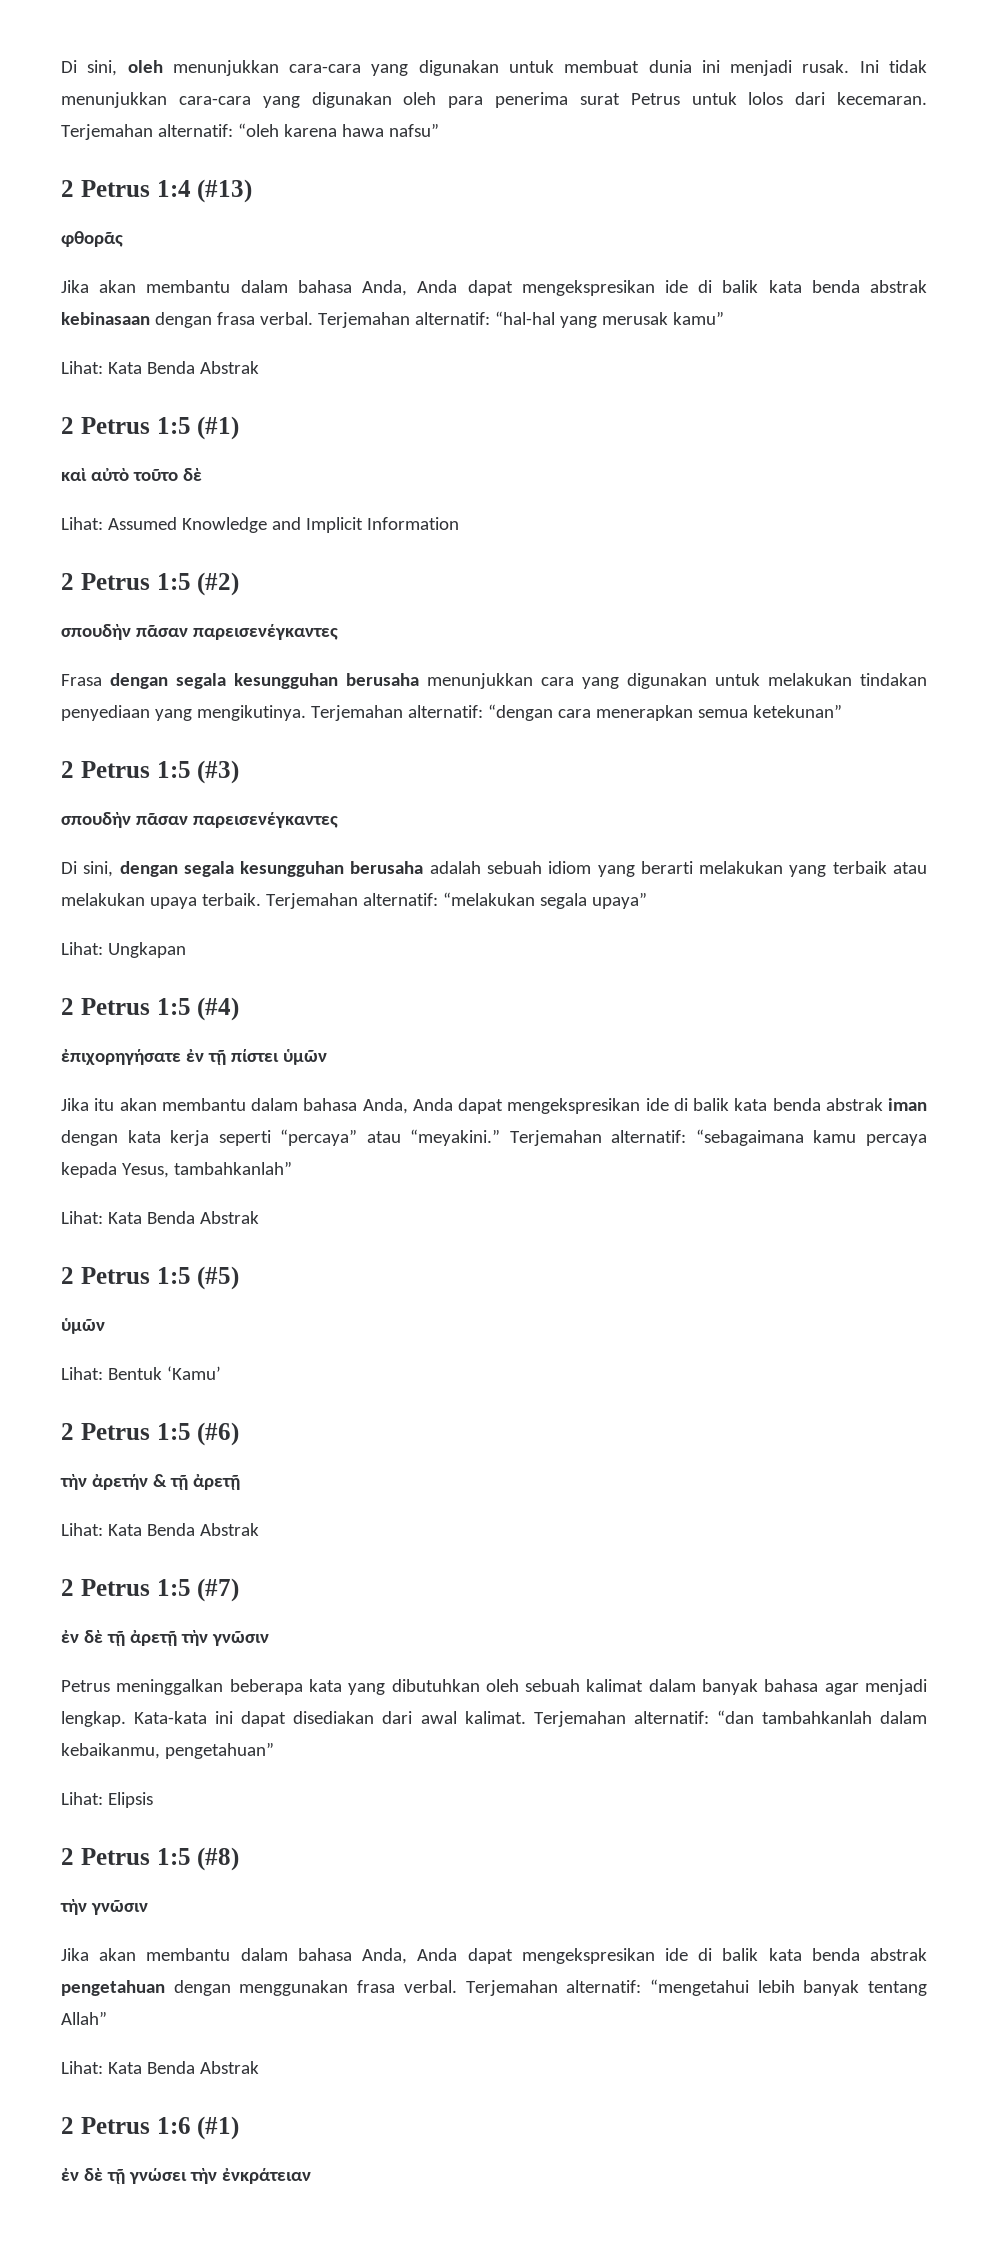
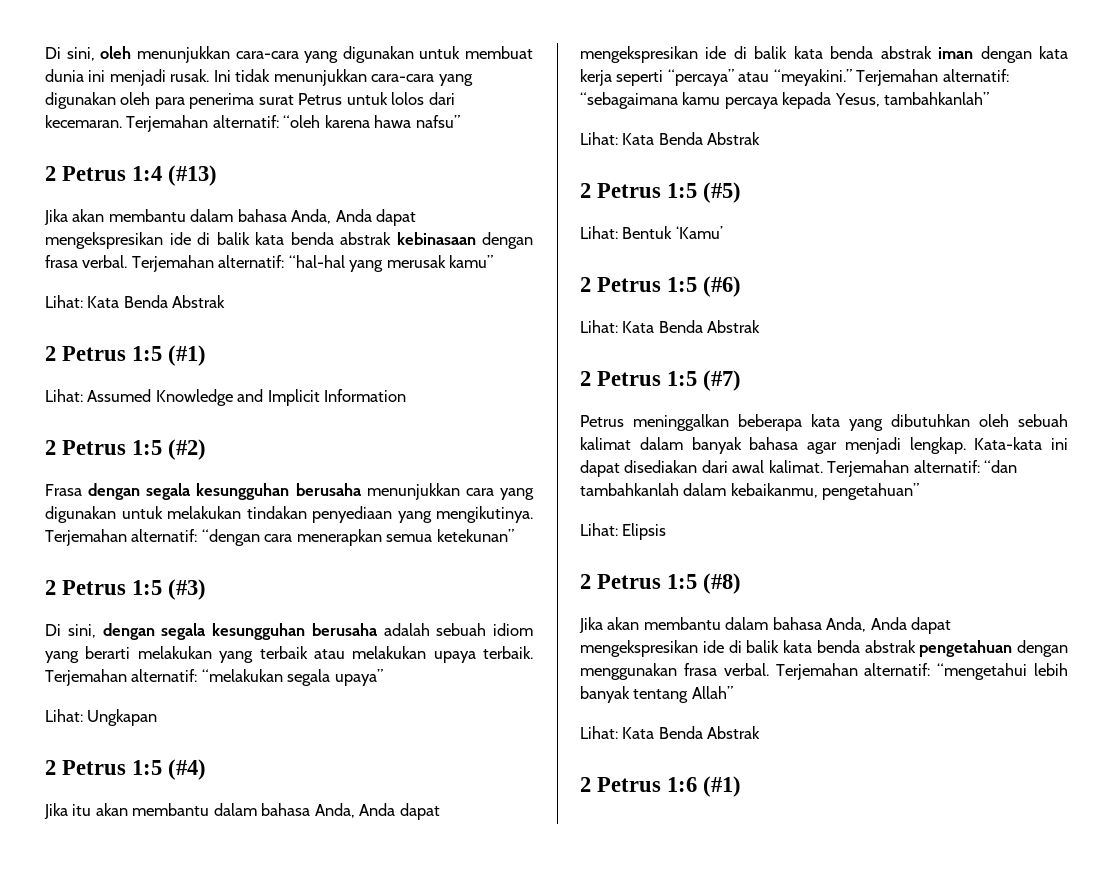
- φθορᾶς
- καὶ αὐτὸ τοῦτο δὲ
  2 Petrus 1:5 (#2)
- σπουδὴν πᾶσαν παρεισενέγκαντες
  2 Petrus 1:5 (#3)
- σπουδὴν πᾶσαν παρεισενέγκαντες
- ἐπιχορηγήσατε ἐν τῇ πίστει ὑμῶν
  2 Petrus 1:5 (#5)
- ὑμῶν
- τὴν ἀρετήν & τῇ ἀρετῇ
- ἐν δὲ τῇ ἀρετῇ τὴν γνῶσιν
  2 Petrus 1:5 (#8)
- τὴν γνῶσιν
- ἐν δὲ τῇ γνώσει τὴν ἐνκράτειαν

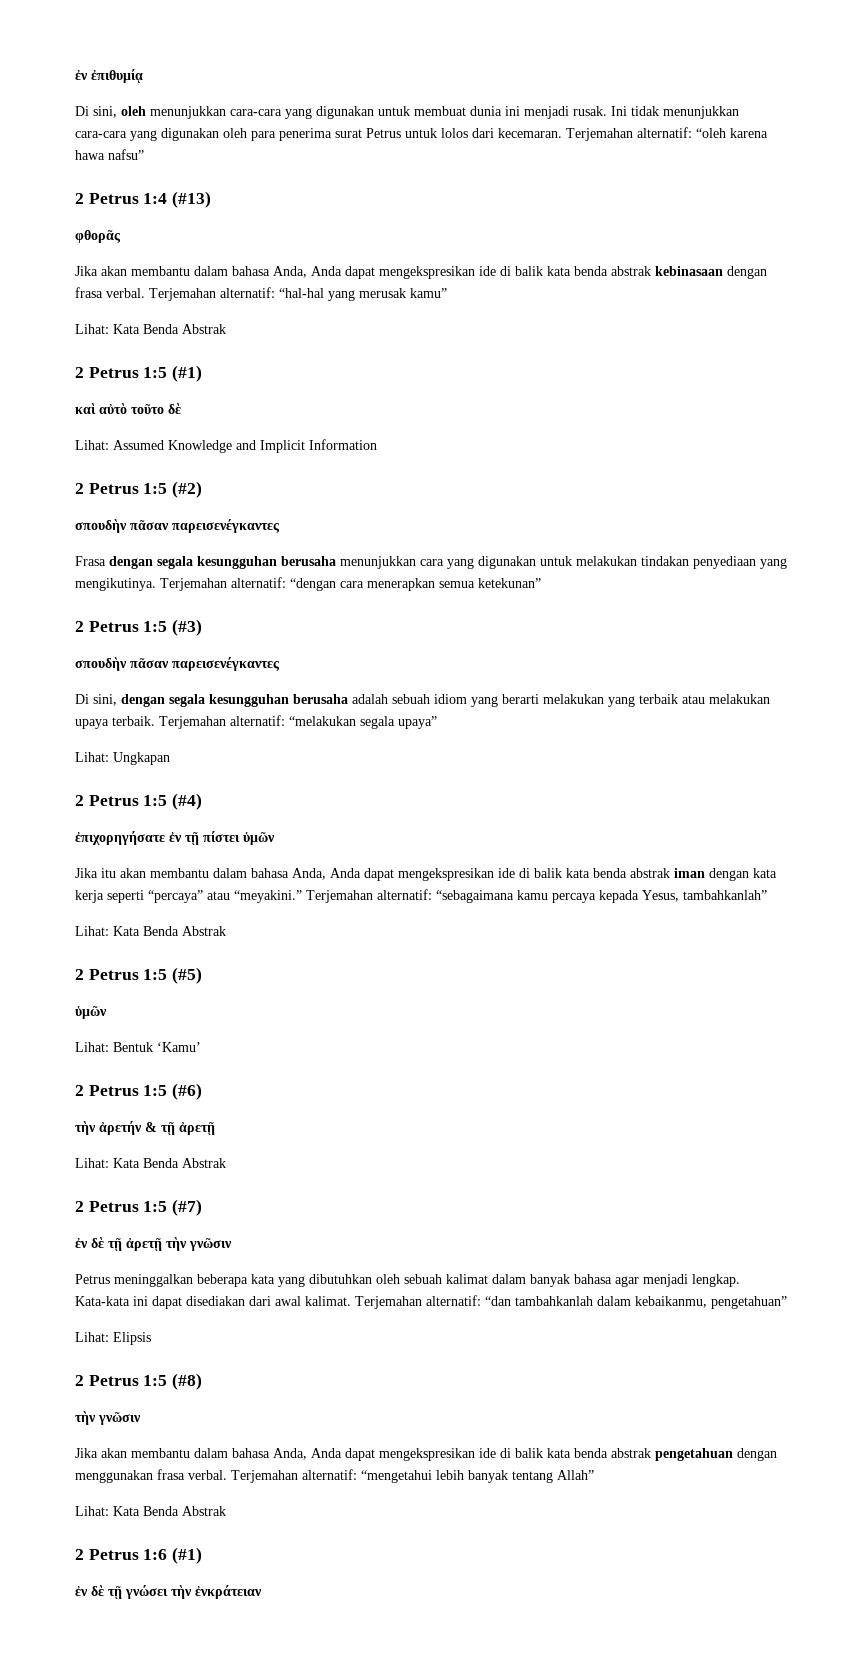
+ ἐν ἐπιθυμίᾳ
+ φθορᾶς
+ καὶ αὐτὸ τοῦτο δὲ
  2 Petrus 1:5 (#2)
+ σπουδὴν πᾶσαν παρεισενέγκαντες
  2 Petrus 1:5 (#3)
+ σπουδὴν πᾶσαν παρεισενέγκαντες
+ ἐπιχορηγήσατε ἐν τῇ πίστει ὑμῶν
  2 Petrus 1:5 (#5)
+ ὑμῶν
+ τὴν ἀρετήν & τῇ ἀρετῇ
+ ἐν δὲ τῇ ἀρετῇ τὴν γνῶσιν
  2 Petrus 1:5 (#8)
+ τὴν γνῶσιν
+ ἐν δὲ τῇ γνώσει τὴν ἐνκράτειαν

